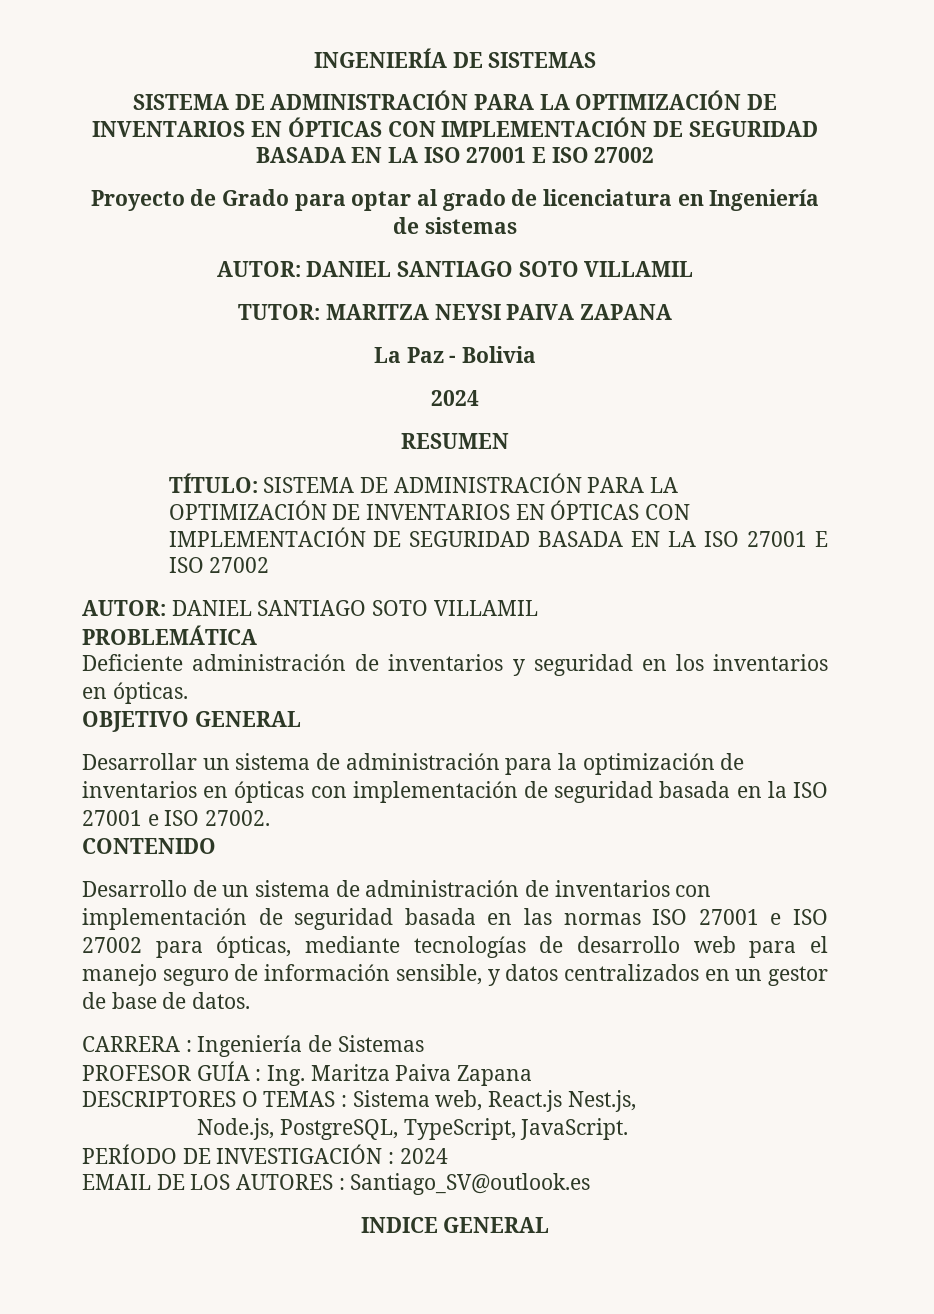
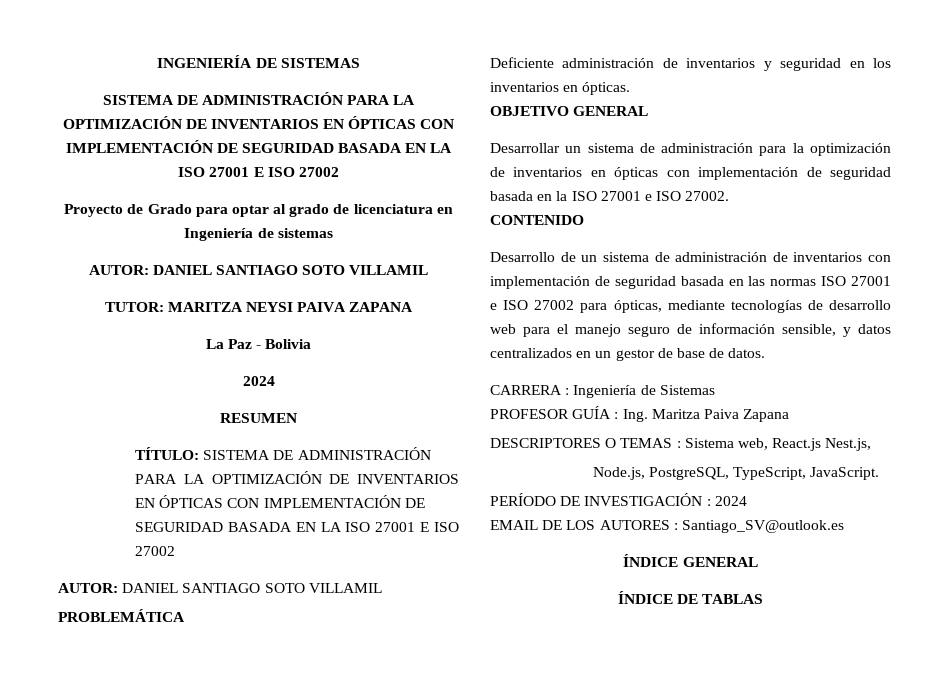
- INDICE GENERAL
+ ÍNDICE GENERAL
+ ÍNDICE DE TABLAS

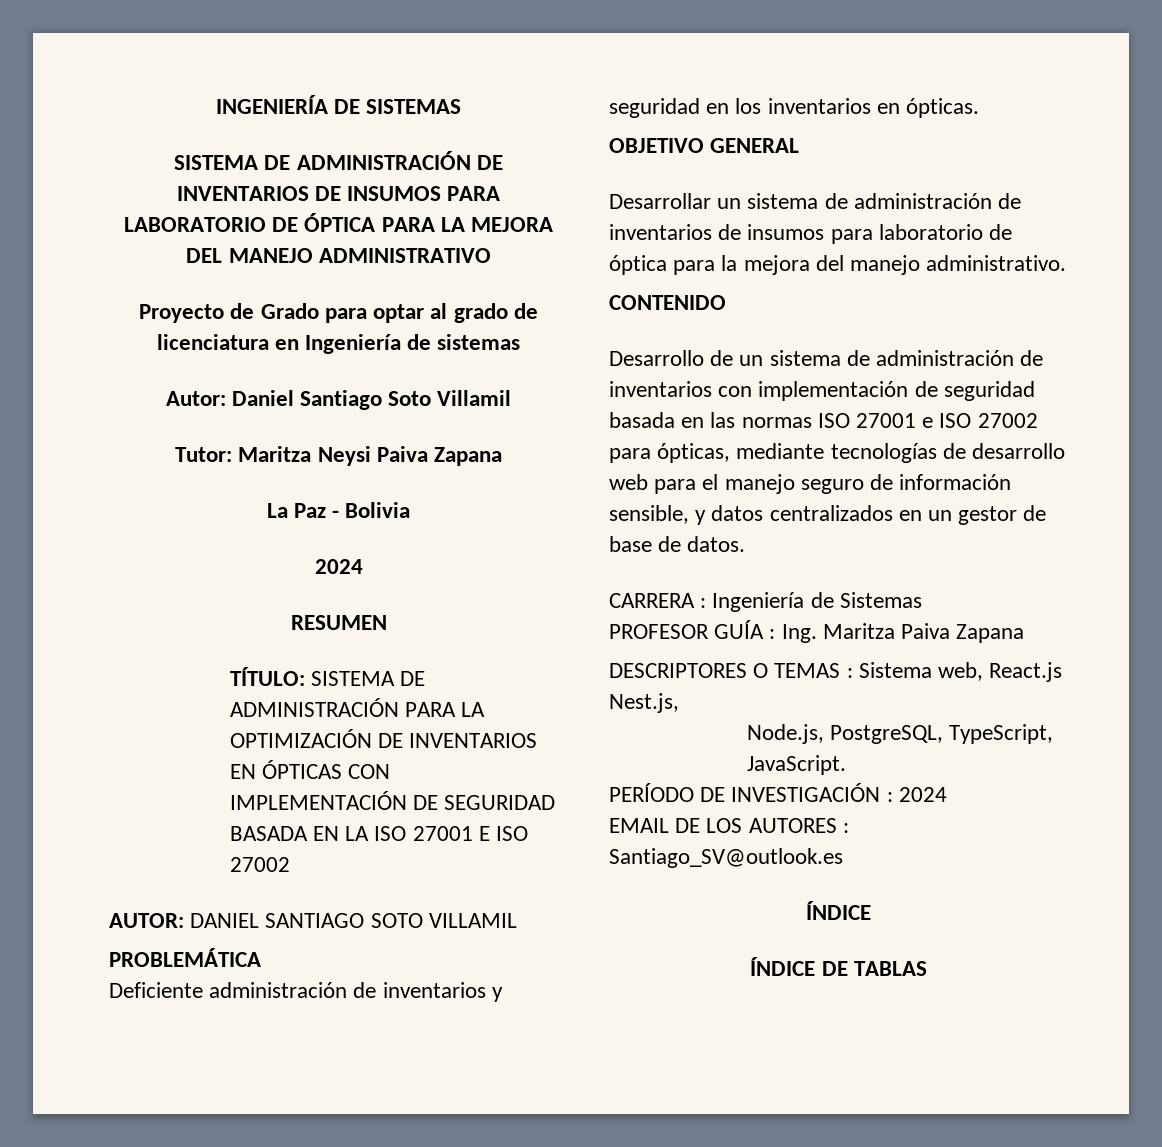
  INGENIERÍA DE SISTEMAS
- SISTEMA DE ADMINISTRACIÓN PARA LA OPTIMIZACIÓN DE INVENTARIOS EN ÓPTICAS CON IMPLEMENTACIÓN DE SEGURIDAD BASADA EN LA ISO 27001 E ISO 27002
+ SISTEMA DE ADMINISTRACIÓN DE INVENTARIOS DE INSUMOS PARA LABORATORIO DE ÓPTICA PARA LA MEJORA DEL MANEJO ADMINISTRATIVO
  Proyecto de Grado para optar al grado de licenciatura en Ingeniería de sistemas
- AUTOR: DANIEL SANTIAGO SOTO VILLAMIL
- TUTOR: MARITZA NEYSI PAIVA ZAPANA
+ Autor: Daniel Santiago Soto Villamil
+ Tutor: Maritza Neysi Paiva Zapana
- Desarrollar un sistema de administración para la optimización de inventarios en ópticas con implementación de seguridad basada en la ISO 27001 e ISO 27002.
+ Desarrollar un sistema de administración de inventarios de insumos para laboratorio de óptica para la mejora del manejo administrativo.
  EMAIL DE LOS AUTORES : Santiago_SV@outlook.es
- ÍNDICE GENERAL
+ ÍNDICE

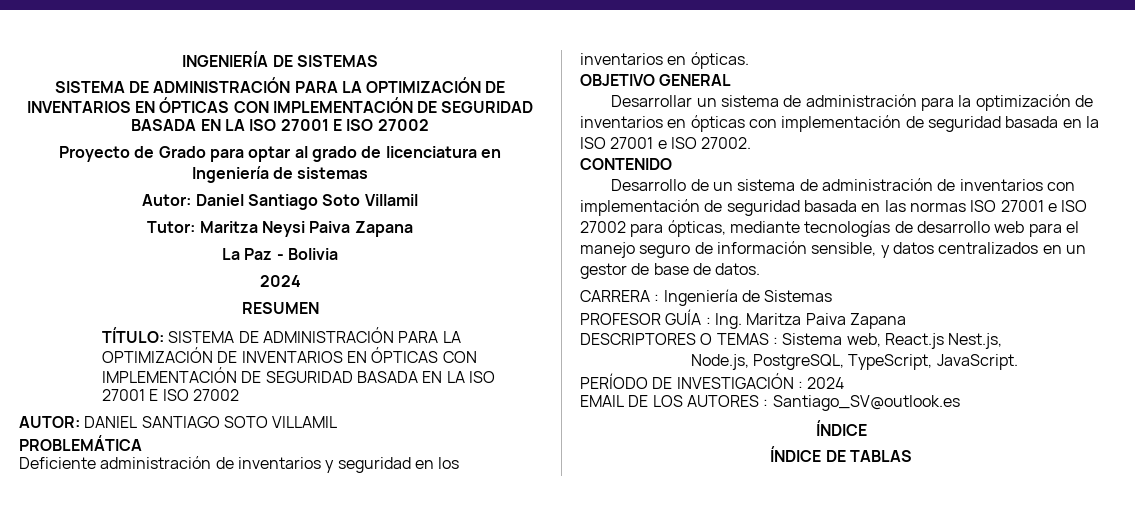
  INGENIERÍA DE SISTEMAS
- SISTEMA DE ADMINISTRACIÓN DE INVENTARIOS DE INSUMOS PARA LABORATORIO DE ÓPTICA PARA LA MEJORA DEL MANEJO ADMINISTRATIVO
+ SISTEMA DE ADMINISTRACIÓN PARA LA OPTIMIZACIÓN DE INVENTARIOS EN ÓPTICAS CON IMPLEMENTACIÓN DE SEGURIDAD BASADA EN LA ISO 27001 E ISO 27002
- Desarrollar un sistema de administración de inventarios de insumos para laboratorio de óptica para la mejora del manejo administrativo.
+ Desarrollar un sistema de administración para la optimización de inventarios en ópticas con implementación de seguridad basada en la ISO 27001 e ISO 27002.

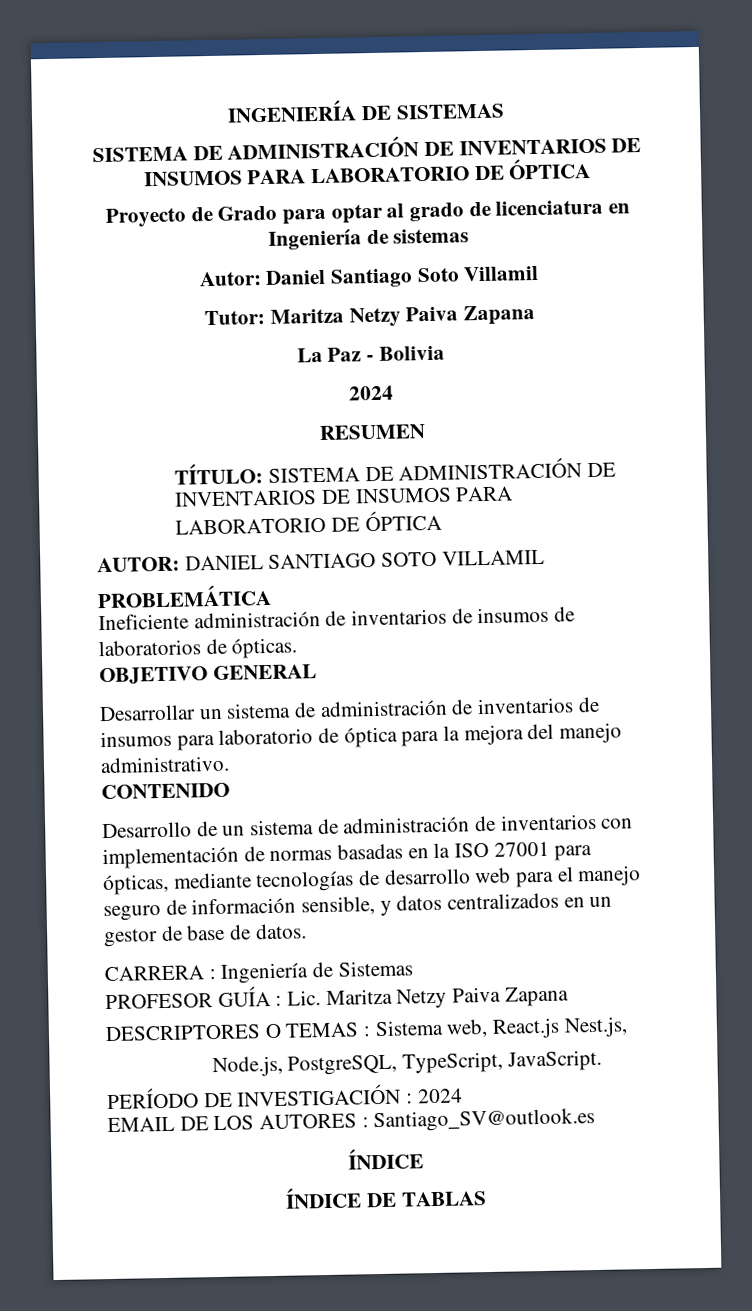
  INGENIERÍA DE SISTEMAS
- SISTEMA DE ADMINISTRACIÓN PARA LA OPTIMIZACIÓN DE INVENTARIOS EN ÓPTICAS CON IMPLEMENTACIÓN DE SEGURIDAD BASADA EN LA ISO 27001 E ISO 27002
+ SISTEMA DE ADMINISTRACIÓN DE INVENTARIOS DE INSUMOS PARA LABORATORIO DE ÓPTICA
- Tutor: Maritza Neysi Paiva Zapana
+ Tutor: Maritza Netzy Paiva Zapana
- TÍTULO: SISTEMA DE ADMINISTRACIÓN PARA LA OPTIMIZACIÓN DE INVENTARIOS EN ÓPTICAS CON IMPLEMENTACIÓN DE SEGURIDAD BASADA EN LA ISO 27001 E ISO 27002
+ TÍTULO: SISTEMA DE ADMINISTRACIÓN DE INVENTARIOS DE INSUMOS PARA LABORATORIO DE ÓPTICA
- Deficiente administración de inventarios y seguridad en los inventarios en ópticas.
+ Ineficiente administración de inventarios de insumos de laboratorios de ópticas.
- Desarrollar un sistema de administración para la optimización de inventarios en ópticas con implementación de seguridad basada en la ISO 27001 e ISO 27002.
+ Desarrollar un sistema de administración de inventarios de insumos para laboratorio de óptica para la mejora del manejo administrativo.
- Desarrollo de un sistema de administración de inventarios con implementación de seguridad basada en las normas ISO 27001 e ISO 27002 para ópticas, mediante tecnologías de desarrollo web para el manejo seguro de información sensible, y datos centralizados en un gestor de base de datos.
+ Desarrollo de un sistema de administración de inventarios con implementación de normas basadas en la ISO 27001 para ópticas, mediante tecnologías de desarrollo web para el manejo seguro de información sensible, y datos centralizados en un gestor de base de datos.
- PROFESOR GUÍA : Ing. Maritza Paiva Zapana
+ PROFESOR GUÍA : Lic. Maritza Netzy Paiva Zapana

